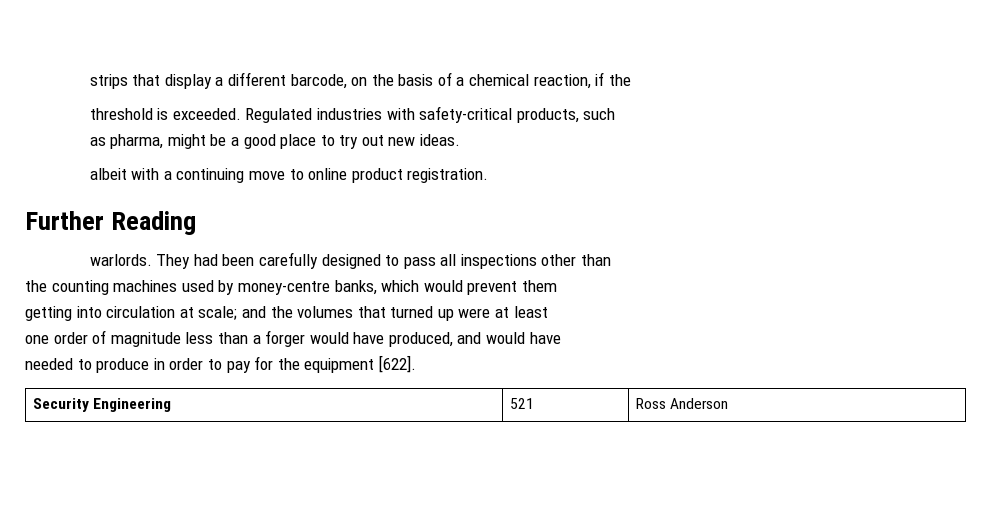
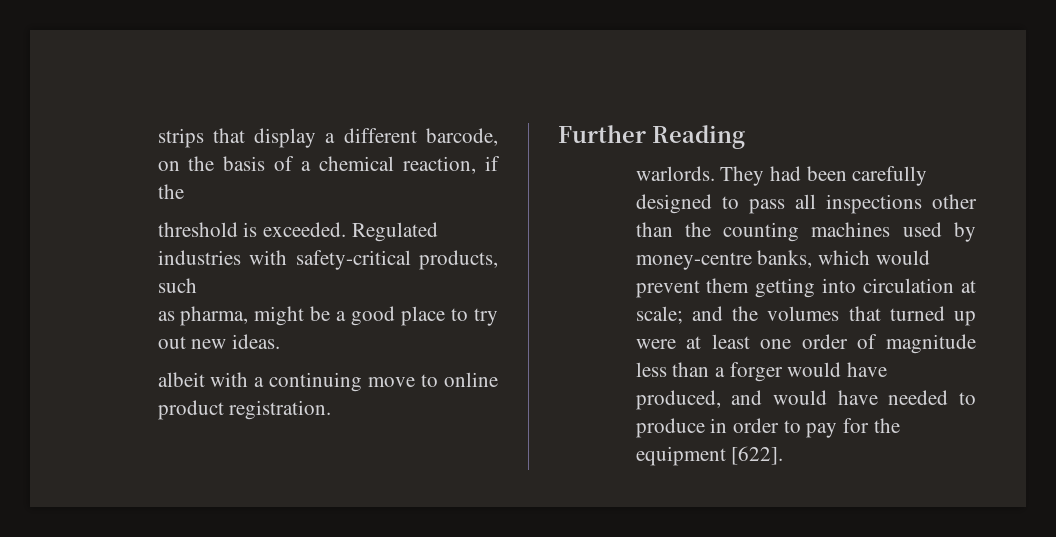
- They had been carefully designed to pass all inspections other than
- the counting machines used by money-centre banks, which would prevent them
- getting into circulation at scale;
+ They had been carefully designed to pass all inspections other than the counting machines used by money-centre banks, which would prevent them getting into circulation at scale;
- and the volumes that turned up were at least
- one order of magnitude less than a forger would have produced, and would have
- needed to produce in order to pay for the equipment [622].
+ and the volumes that turned up were at least one order of magnitude less than a forger would have produced, and would have needed to produce in order to pay for the equipment [622].
- Security Engineering | 521 | Ross Anderson

